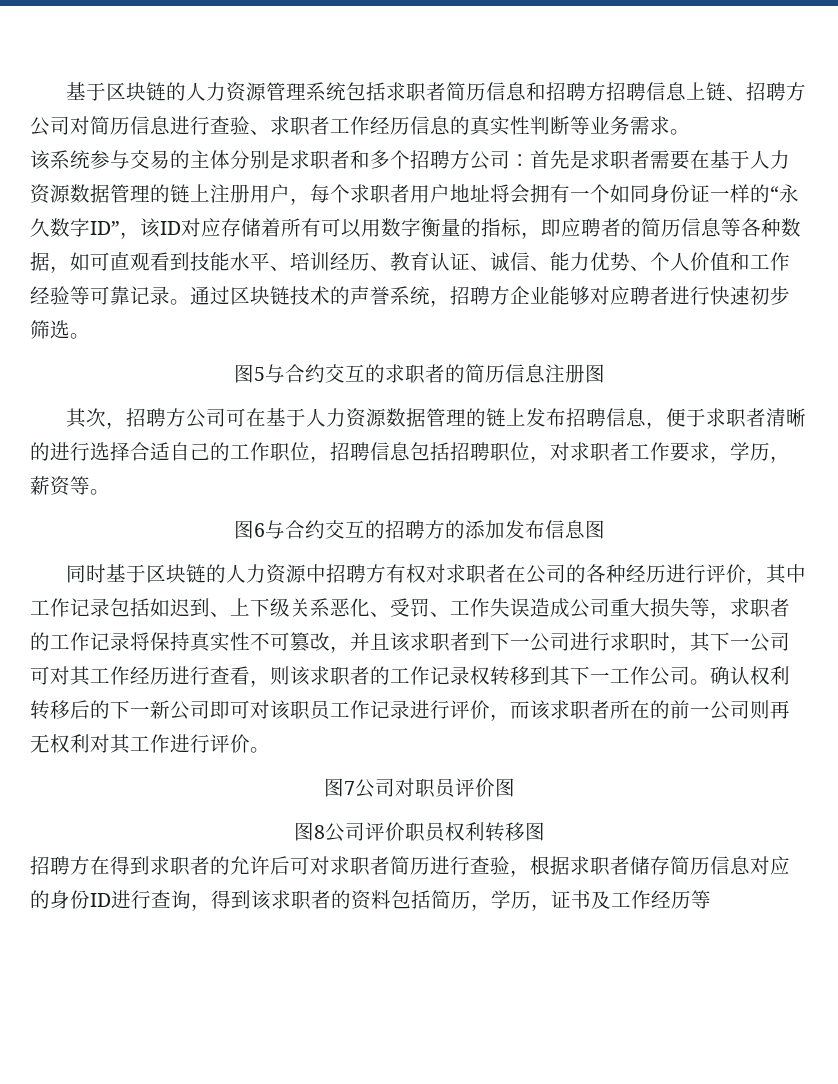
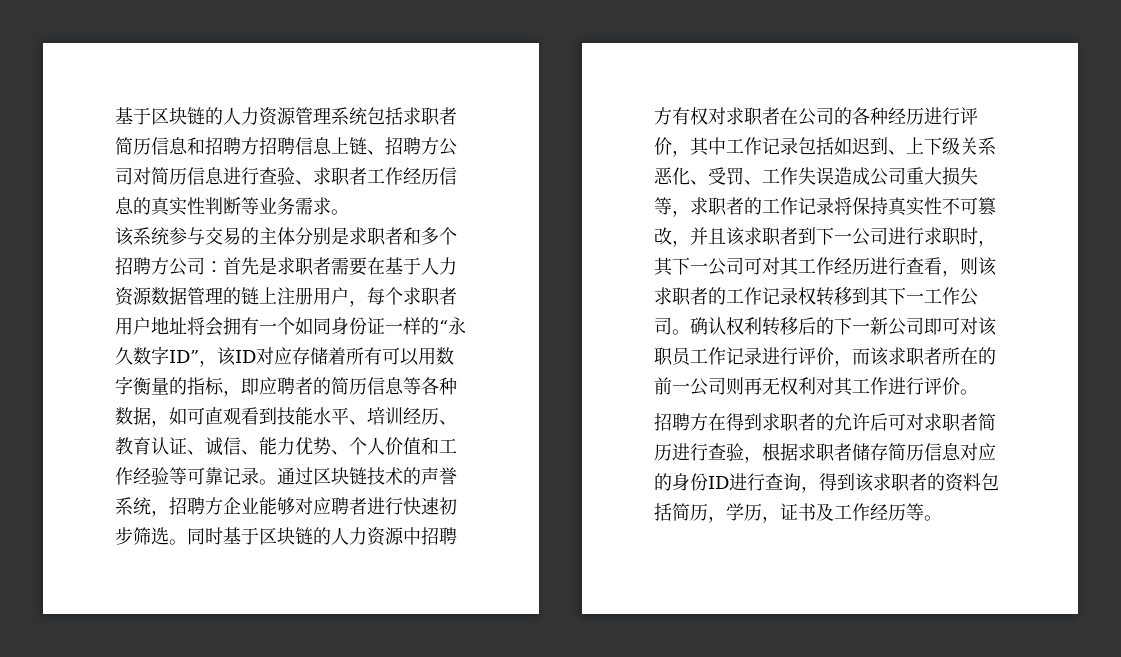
- 通过区块链技术的声誉系统，招聘方企业能够对应聘者进行快速初步筛选。
- 图5与合约交互的求职者的简历信息注册图
- 其次，招聘方公司可在基于人力资源数据管理的链上发布招聘信息，便于求职者清晰的进行选择合适自己的工作职位，招聘信息包括招聘职位，对求职者工作要求，学历，薪资等。
- 图6与合约交互的招聘方的添加发布信息图
- 同时基于区块链的人力资源中招聘方有权对求职者在公司的各种经历进行评价，其中工作记录包括如迟到、上下级关系恶化、受罚、工作失误造成公司重大损失等，求职者的工作记录将保持真实性不可篡改，并且该求职者到下一公司进行求职时，其下一公司可对其工作经历进行查看，则该求职者的工作记录权转移到其下一工作公司。
+ 通过区块链技术的声誉系统，招聘方企业能够对应聘者进行快速初步筛选。同时基于区块链的人力资源中招聘方有权对求职者在公司的各种经历进行评价，其中工作记录包括如迟到、上下级关系恶化、受罚、工作失误造成公司重大损失等，求职者的工作记录将保持真实性不可篡改，并且该求职者到下一公司进行求职时，其下一公司可对其工作经历进行查看，则该求职者的工作记录权转移到其下一工作公司。
- 图7公司对职员评价图
- 图8公司评价职员权利转移图
- 招聘方在得到求职者的允许后可对求职者简历进行查验，根据求职者储存简历信息对应的身份ID进行查询，得到该求职者的资料包括简历，学历，证书及工作经历等
+ 招聘方在得到求职者的允许后可对求职者简历进行查验，根据求职者储存简历信息对应的身份ID进行查询，得到该求职者的资料包括简历，学历，证书及工作经历等。

